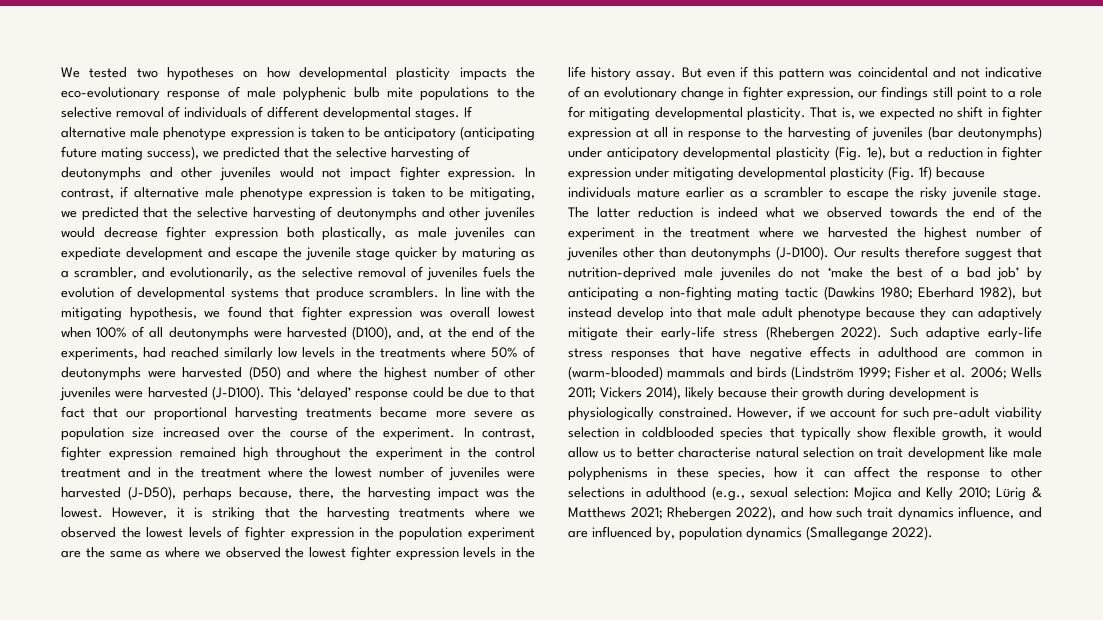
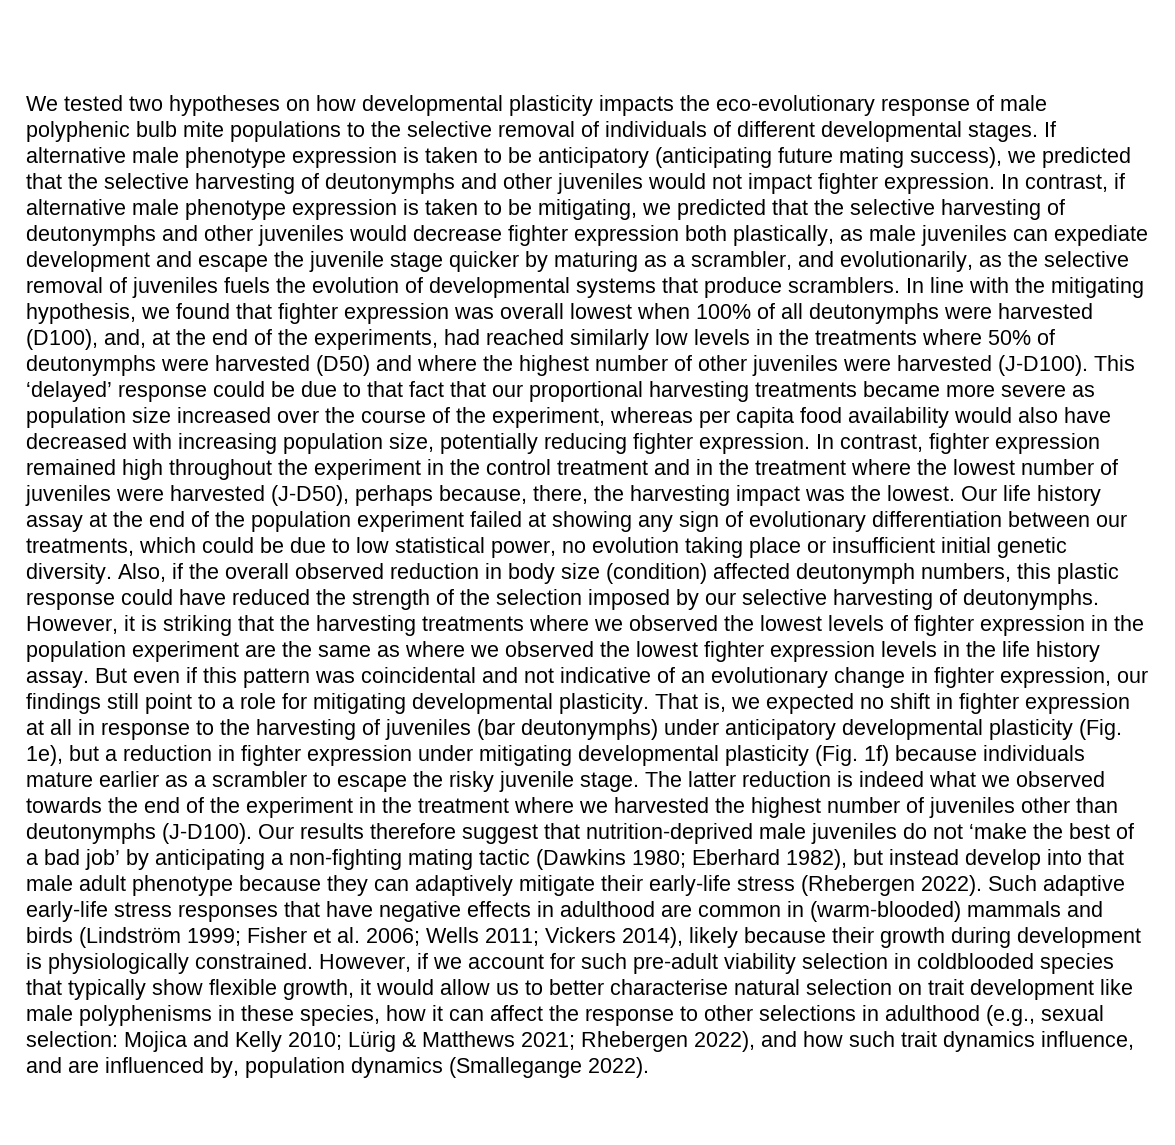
- This ‘delayed’ response could be due to that fact that our proportional harvesting treatments became more severe as population size increased over the course of the experiment.
+ This ‘delayed’ response could be due to that fact that our proportional harvesting treatments became more severe as population size increased over the course of the experiment, whereas per capita food availability would also have decreased with increasing population size, potentially reducing fighter expression.
+ Our life history assay at the end of the population experiment failed at showing any sign of evolutionary differentiation between our treatments, which could be due to low statistical power, no evolution taking place or insufficient initial genetic diversity. Also, if the overall observed reduction in body size (condition) affected deutonymph numbers, this plastic response could have reduced the strength of the selection imposed by our selective harvesting of deutonymphs.

